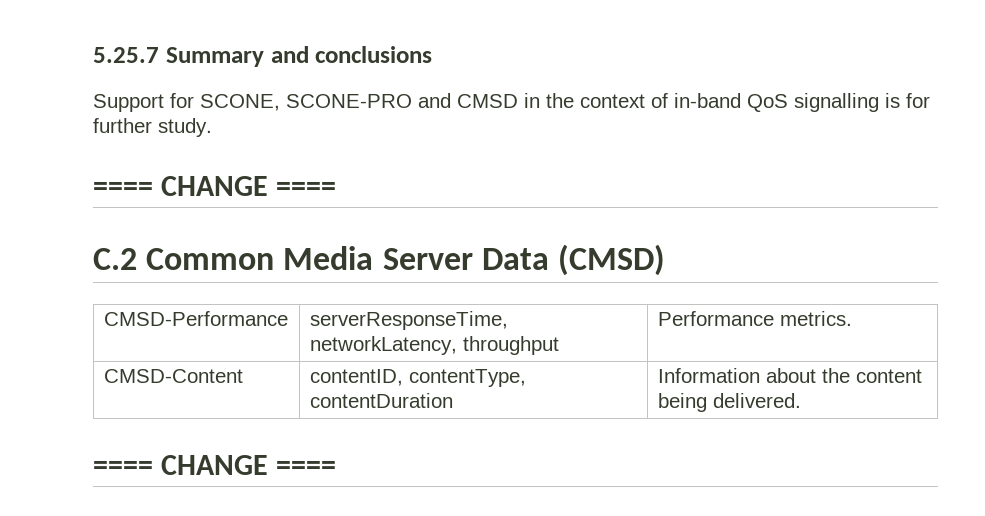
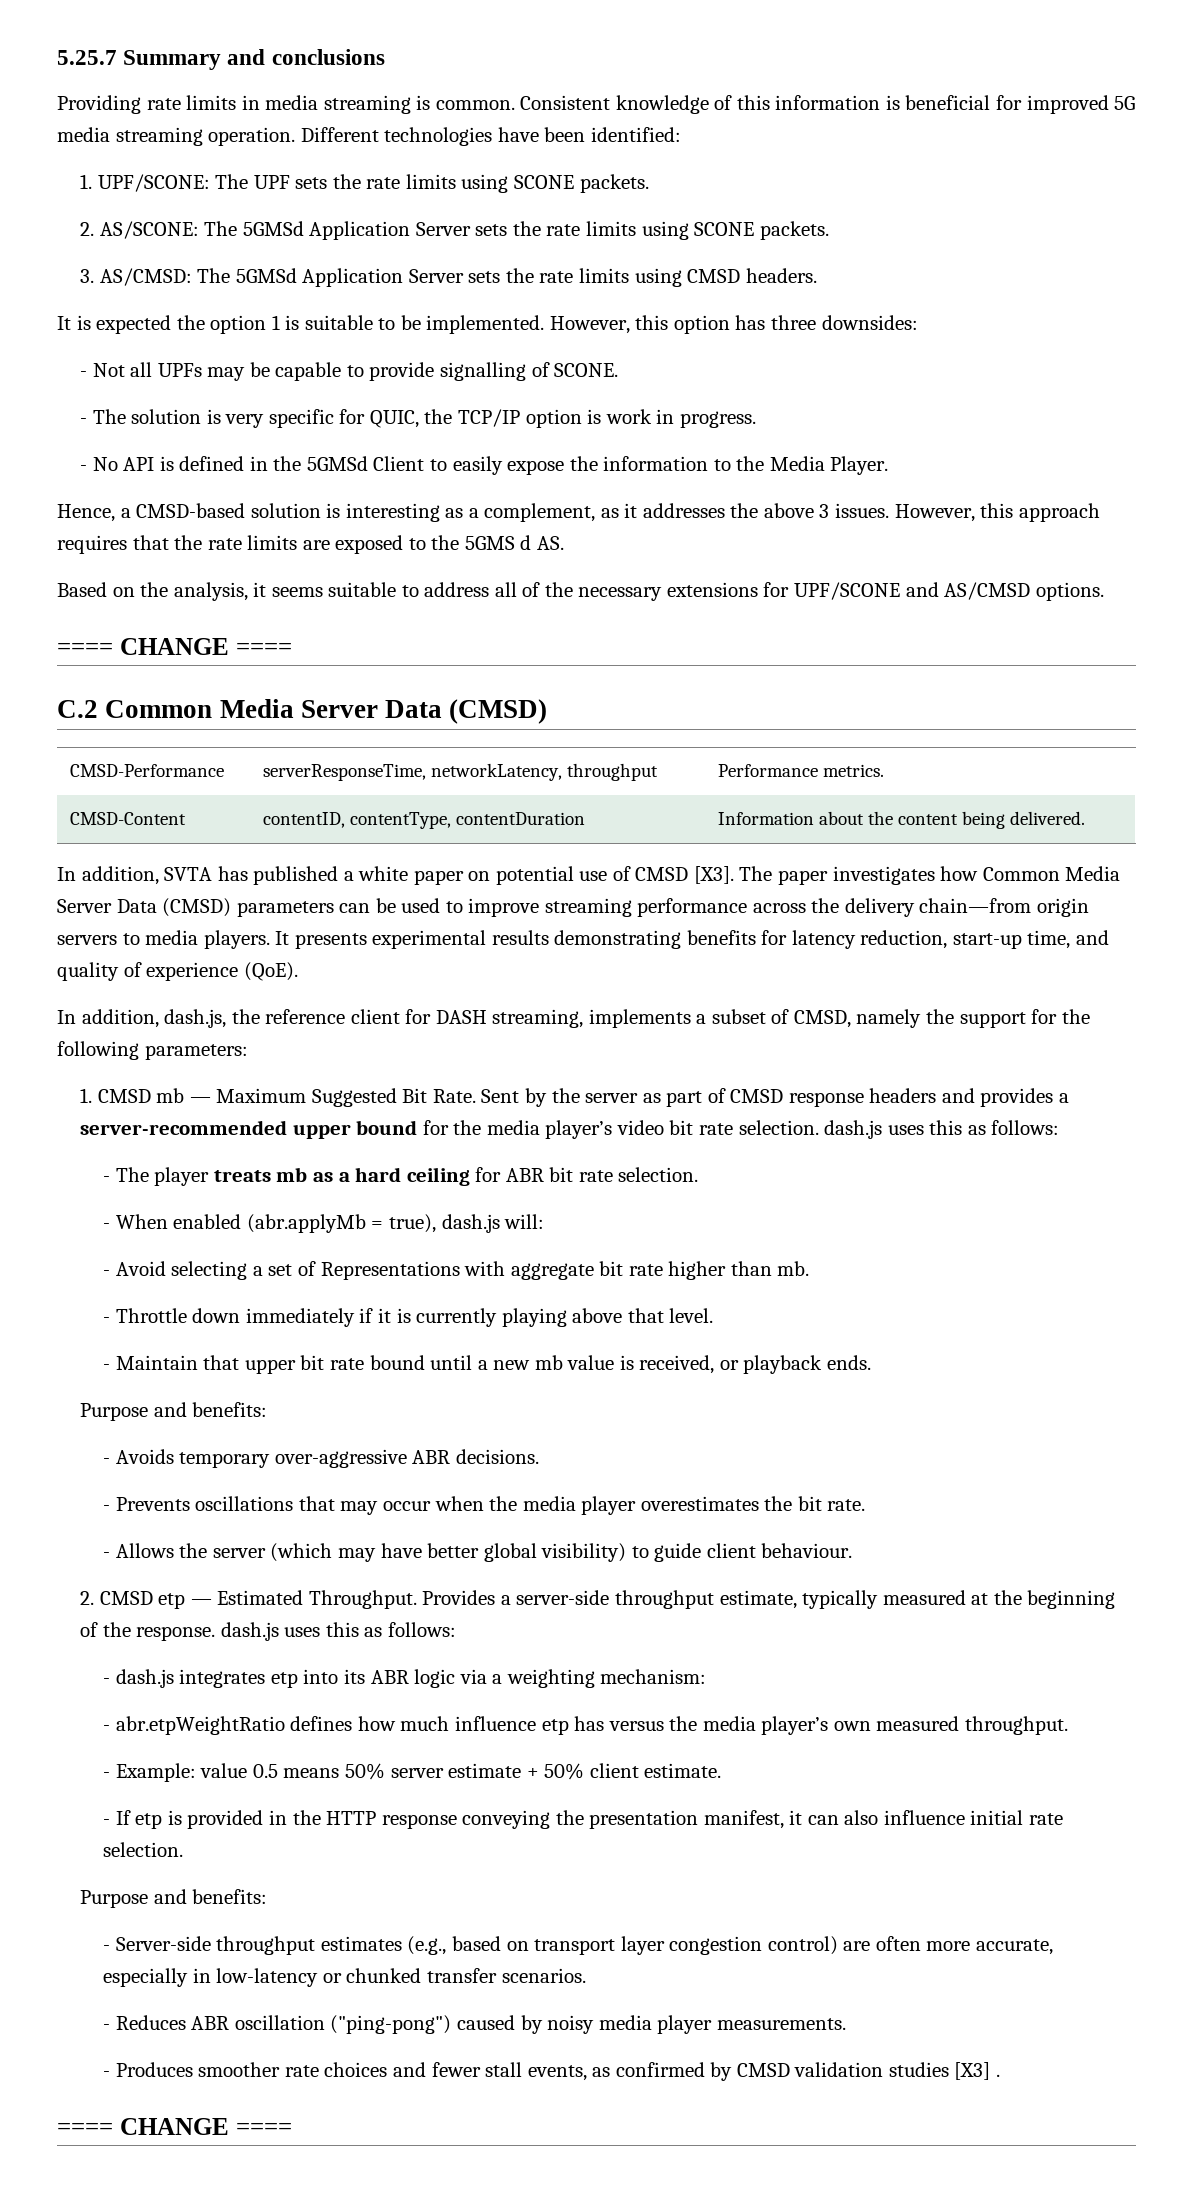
- Support for SCONE, SCONE-PRO and CMSD in the context of in-band QoS signalling is for further study.
+ Providing rate limits in media streaming is common. Consistent knowledge of this information is beneficial for improved 5G media streaming operation. Different technologies have been identified:
+ 1. UPF/SCONE: The UPF sets the rate limits using SCONE packets.
+ 2. AS/SCONE: The 5GMSd Application Server sets the rate limits using SCONE packets.
+ 3. AS/CMSD: The 5GMSd Application Server sets the rate limits using CMSD headers.
+ It is expected the option 1 is suitable to be implemented. However, this option has three downsides:
+ - Not all UPFs may be capable to provide signalling of SCONE.
+ - The solution is very specific for QUIC, the TCP/IP option is work in progress.
+ - No API is defined in the 5GMSd Client to easily expose the information to the Media Player.
+ Hence, a CMSD-based solution is interesting as a complement, as it addresses the above 3 issues. However, this approach requires that the rate limits are exposed to the 5GMS d AS.
+ Based on the analysis, it seems suitable to address all of the necessary extensions for UPF/SCONE and AS/CMSD options.
+ In addition, SVTA has published a white paper on potential use of CMSD [X3]. The paper investigates how Common Media Server Data (CMSD) parameters can be used to improve streaming performance across the delivery chain—from origin servers to media players. It presents experimental results demonstrating benefits for latency reduction, start-up time, and quality of experience (QoE).
+ In addition, dash.js, the reference client for DASH streaming, implements a subset of CMSD, namely the support for the following parameters:
+ 1. CMSD mb — Maximum Suggested Bit Rate. Sent by the server as part of CMSD response headers and provides a server-recommended upper bound for the media player’s video bit rate selection. dash.js uses this as follows:
+ - The player treats mb as a hard ceiling for ABR bit rate selection.
+ - When enabled (abr.applyMb = true), dash.js will:
+ - Avoid selecting a set of Representations with aggregate bit rate higher than mb.
+ - Throttle down immediately if it is currently playing above that level.
+ - Maintain that upper bit rate bound until a new mb value is received, or playback ends.
+ Purpose and benefits:
+ - Avoids temporary over-aggressive ABR decisions.
+ - Prevents oscillations that may occur when the media player overestimates the bit rate.
+ - Allows the server (which may have better global visibility) to guide client behaviour.
+ 2. CMSD etp — Estimated Throughput. Provides a server-side throughput estimate, typically measured at the beginning of the response. dash.js uses this as follows:
+ - dash.js integrates etp into its ABR logic via a weighting mechanism:
+ - abr.etpWeightRatio defines how much influence etp has versus the media player’s own measured throughput.
+ - Example: value 0.5 means 50% server estimate + 50% client estimate.
+ - If etp is provided in the HTTP response conveying the presentation manifest, it can also influence initial rate selection.
+ Purpose and benefits:
+ - Server-side throughput estimates (e.g., based on transport layer congestion control) are often more accurate, especially in low-latency or chunked transfer scenarios.
+ - Reduces ABR oscillation ("ping-pong") caused by noisy media player measurements.
+ - Produces smoother rate choices and fewer stall events, as confirmed by CMSD validation studies [X3] .

